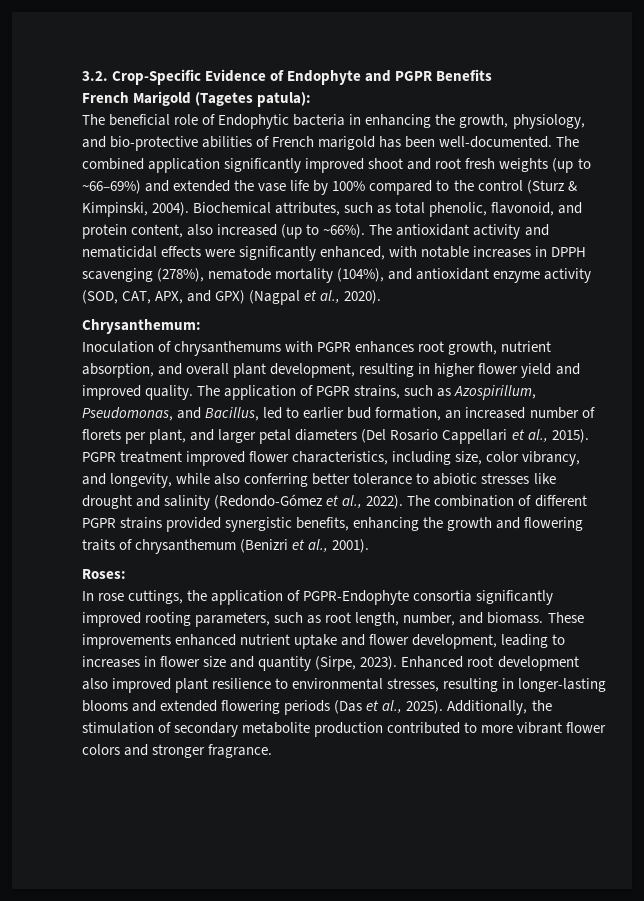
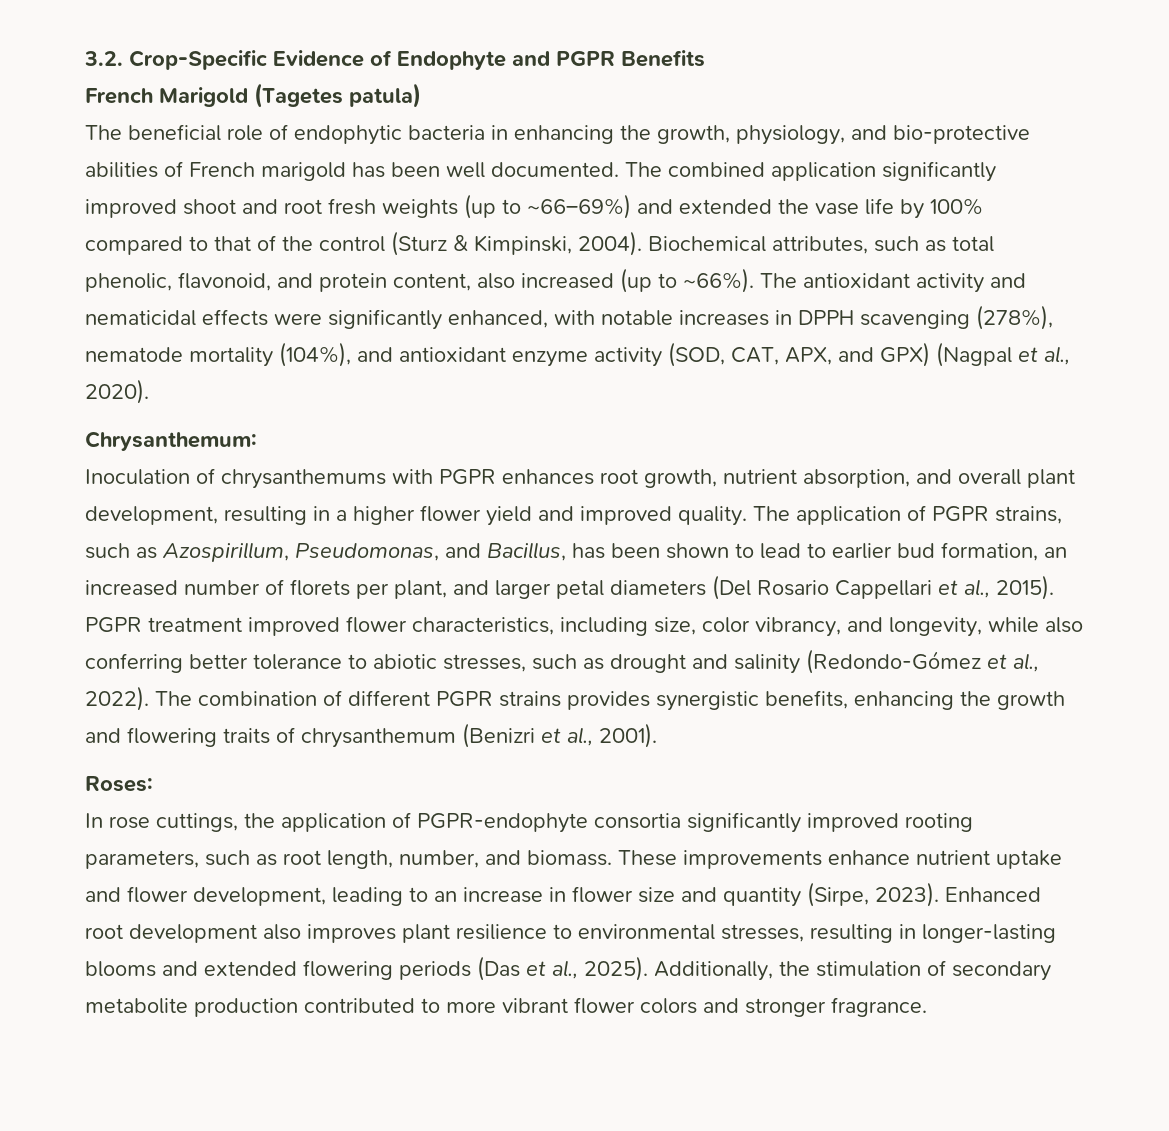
- French Marigold (Tagetes patula):
+ French Marigold (Tagetes patula)
- The beneficial role of Endophytic bacteria in enhancing the growth, physiology, and bio-protective abilities of French marigold has been well-documented.
+ The beneficial role of endophytic bacteria in enhancing the growth, physiology, and bio-protective abilities of French marigold has been well documented.
- The combined application significantly improved shoot and root fresh weights (up to ~66–69%) and extended the vase life by 100% compared to the control (Sturz & Kimpinski, 2004).
+ The combined application significantly improved shoot and root fresh weights (up to ~66–69%) and extended the vase life by 100% compared to that of the control (Sturz & Kimpinski, 2004).
- Inoculation of chrysanthemums with PGPR enhances root growth, nutrient absorption, and overall plant development, resulting in higher flower yield and improved quality.
+ Inoculation of chrysanthemums with PGPR enhances root growth, nutrient absorption, and overall plant development, resulting in a higher flower yield and improved quality.
- The application of PGPR strains, such as Azospirillum, Pseudomonas, and Bacillus, led to earlier bud formation, an increased number of florets per plant, and larger petal diameters (Del Rosario Cappellari et al., 2015).
+ The application of PGPR strains, such as Azospirillum, Pseudomonas, and Bacillus, has been shown to lead to earlier bud formation, an increased number of florets per plant, and larger petal diameters (Del Rosario Cappellari et al., 2015).
- PGPR treatment improved flower characteristics, including size, color vibrancy, and longevity, while also conferring better tolerance to abiotic stresses like drought and salinity (Redondo-Gómez et al., 2022).
+ PGPR treatment improved flower characteristics, including size, color vibrancy, and longevity, while also conferring better tolerance to abiotic stresses, such as drought and salinity (Redondo-Gómez et al., 2022).
- The combination of different PGPR strains provided synergistic benefits, enhancing the growth and flowering traits of chrysanthemum (Benizri et al., 2001).
+ The combination of different PGPR strains provides synergistic benefits, enhancing the growth and flowering traits of chrysanthemum (Benizri et al., 2001).
- In rose cuttings, the application of PGPR-Endophyte consortia significantly improved rooting parameters, such as root length, number, and biomass.
+ In rose cuttings, the application of PGPR-endophyte consortia significantly improved rooting parameters, such as root length, number, and biomass.
- These improvements enhanced nutrient uptake and flower development, leading to increases in flower size and quantity (Sirpe, 2023).
+ These improvements enhance nutrient uptake and flower development, leading to an increase in flower size and quantity (Sirpe, 2023).
- Enhanced root development also improved plant resilience to environmental stresses, resulting in longer-lasting blooms and extended flowering periods (Das et al., 2025).
+ Enhanced root development also improves plant resilience to environmental stresses, resulting in longer-lasting blooms and extended flowering periods (Das et al., 2025).

